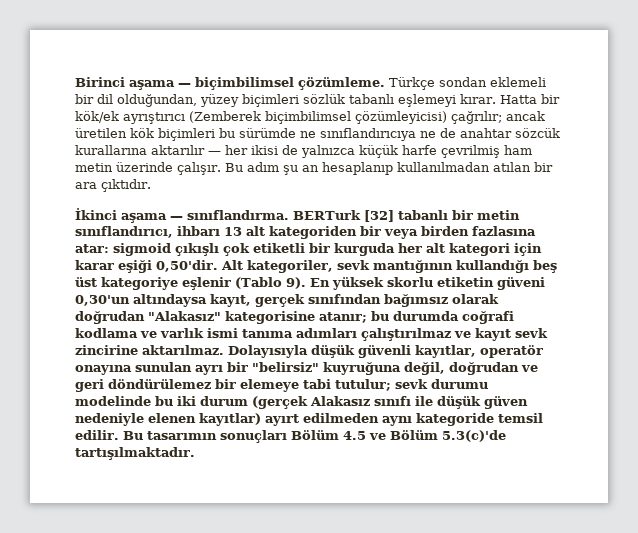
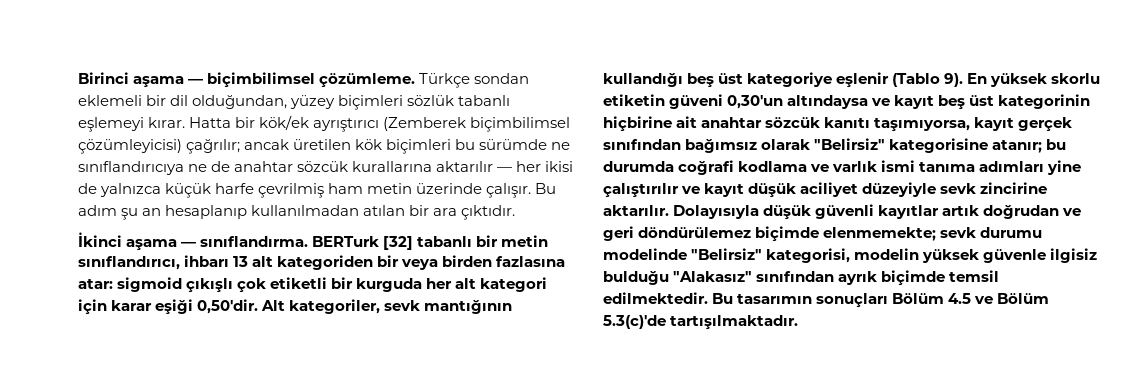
- En yüksek skorlu etiketin güveni 0,30'un altındaysa kayıt, gerçek sınıfından bağımsız olarak doğrudan "Alakasız" kategorisine atanır; bu durumda coğrafi kodlama ve varlık ismi tanıma adımları çalıştırılmaz ve kayıt sevk zincirine aktarılmaz.
+ En yüksek skorlu etiketin güveni 0,30'un altındaysa ve kayıt beş üst kategorinin hiçbirine ait anahtar sözcük kanıtı taşımıyorsa, kayıt gerçek sınıfından bağımsız olarak "Belirsiz" kategorisine atanır; bu durumda coğrafi kodlama ve varlık ismi tanıma adımları yine çalıştırılır ve kayıt düşük aciliyet düzeyiyle sevk zincirine aktarılır.
- Dolayısıyla düşük güvenli kayıtlar, operatör onayına sunulan ayrı bir "belirsiz" kuyruğuna değil, doğrudan ve geri döndürülemez bir elemeye tabi tutulur; sevk durumu modelinde bu iki durum (gerçek Alakasız sınıfı ile düşük güven nedeniyle elenen kayıtlar) ayırt edilmeden aynı kategoride temsil edilir.
+ Dolayısıyla düşük güvenli kayıtlar artık doğrudan ve geri döndürülemez biçimde elenmemekte; sevk durumu modelinde "Belirsiz" kategorisi, modelin yüksek güvenle ilgisiz bulduğu "Alakasız" sınıfından ayrık biçimde temsil edilmektedir.

